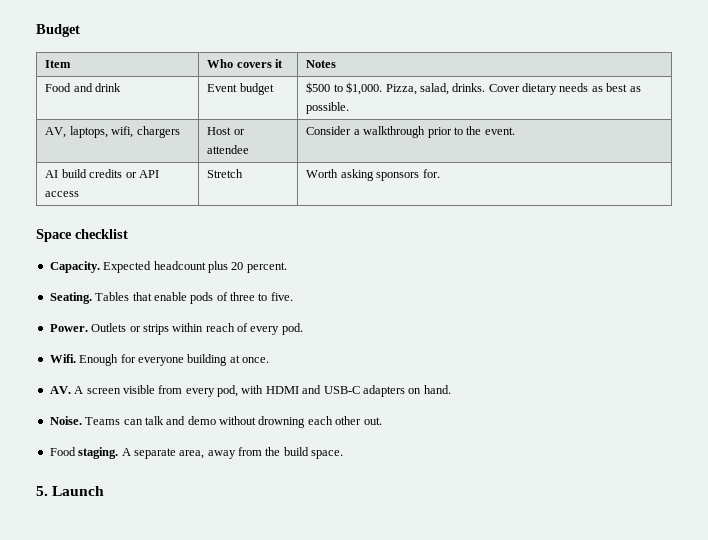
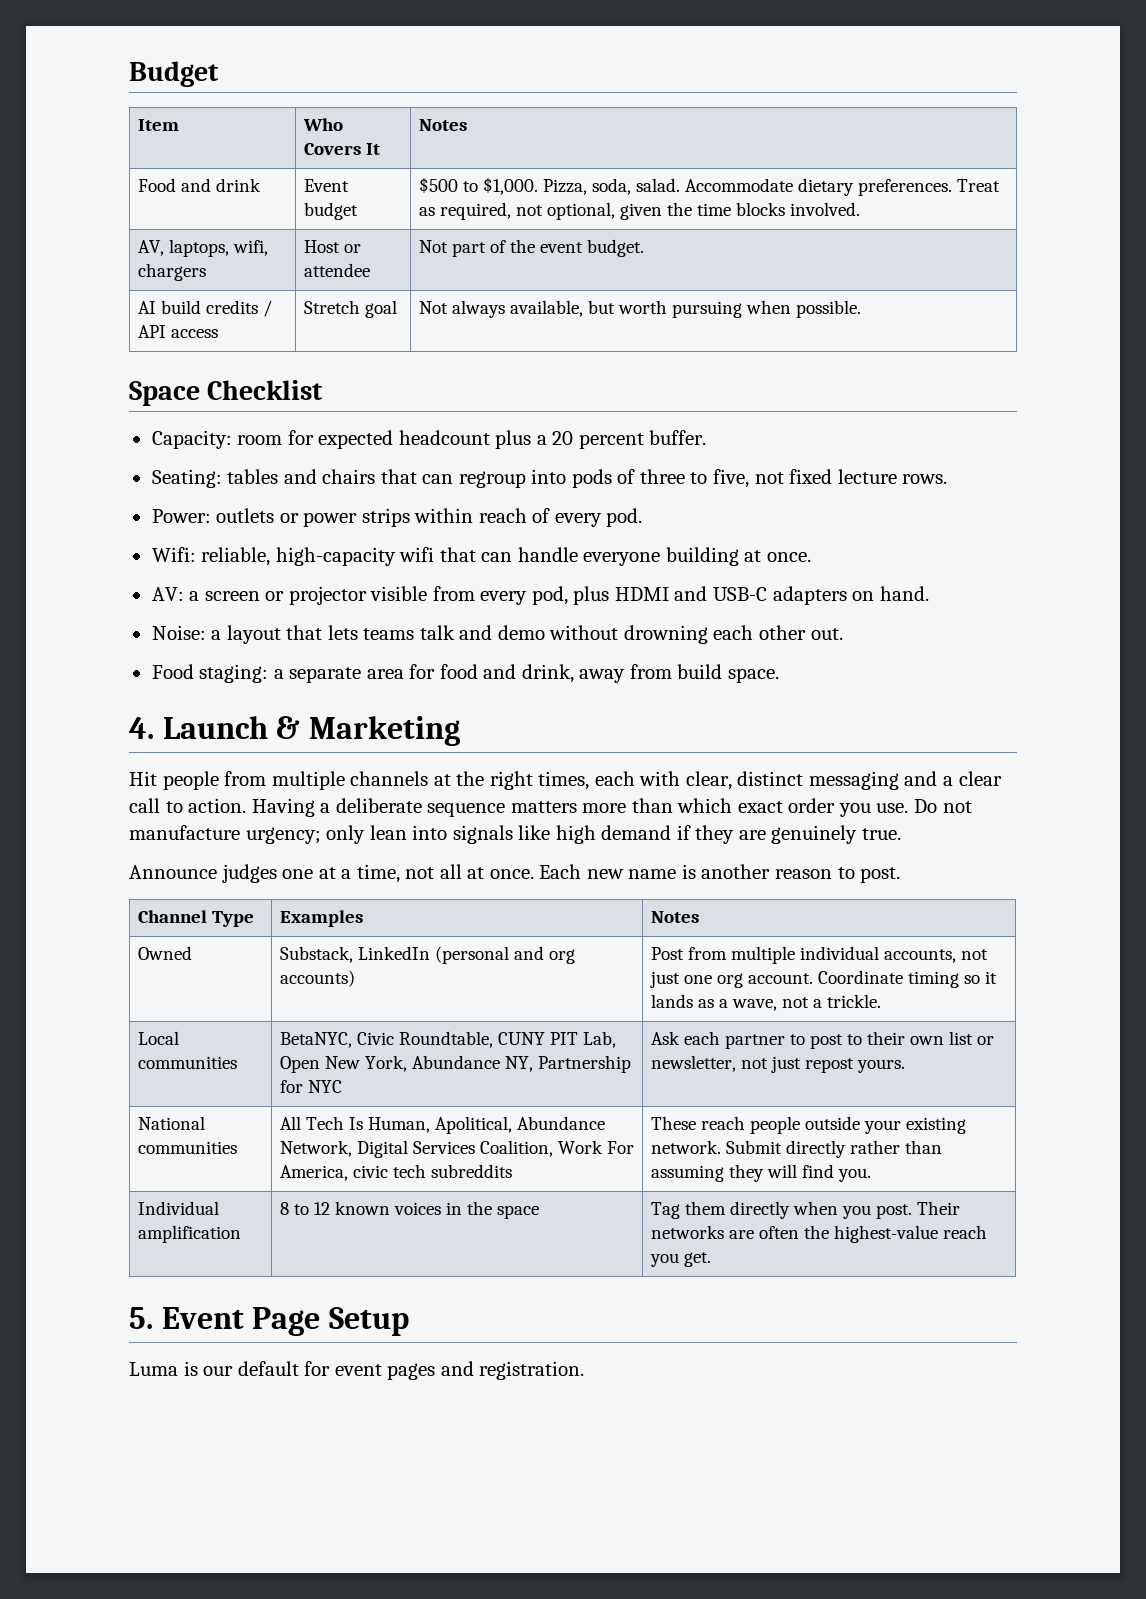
- Item | Who covers it | Notes
+ Item | Who Covers It | Notes
- Food and drink | Event budget | $500 to $1,000. Pizza, salad, drinks. Cover dietary needs as best as possible.
+ Food and drink | Event budget | $500 to $1,000. Pizza, soda, salad. Accommodate dietary preferences. Treat as required, not optional, given the time blocks involved.
- AV, laptops, wifi, chargers | Host or attendee | Consider a walkthrough prior to the event.
+ AV, laptops, wifi, chargers | Host or attendee | Not part of the event budget.
- AI build credits or API access | Stretch | Worth asking sponsors for.
- Space checklist
- Capacity. Expected headcount plus 20 percent.
- Seating. Tables that enable pods of three to five.
- Power. Outlets or strips within reach of every pod.
+ AI build credits / API access | Stretch goal | Not always available, but worth pursuing when possible.
+ Space Checklist
+ Capacity: room for expected headcount plus a 20 percent buffer.
+ Seating: tables and chairs that can regroup into pods of three to five, not fixed lecture rows.
+ Power: outlets or power strips within reach of every pod.
- Wifi. Enough for everyone building at once.
+ Wifi: reliable, high-capacity wifi that can handle everyone building at once.
- AV. A screen visible from every pod, with HDMI and USB-C adapters on hand.
+ AV: a screen or projector visible from every pod, plus HDMI and USB-C adapters on hand.
- Noise. Teams can talk and demo without drowning each other out.
+ Noise: a layout that lets teams talk and demo without drowning each other out.
- Food staging. A separate area, away from the build space.
+ Food staging: a separate area for food and drink, away from build space.
- 5. Launch
+ 4. Launch & Marketing
+ Hit people from multiple channels at the right times, each with clear, distinct messaging and a clear call to action. Having a deliberate sequence matters more than which exact order you use. Do not manufacture urgency; only lean into signals like high demand if they are genuinely true.
+ Announce judges one at a time, not all at once. Each new name is another reason to post.
+ Channel Type | Examples | Notes
+ Owned | Substack, LinkedIn (personal and org accounts) | Post from multiple individual accounts, not just one org account. Coordinate timing so it lands as a wave, not a trickle.
+ Local communities | BetaNYC, Civic Roundtable, CUNY PIT Lab, Open New York, Abundance NY, Partnership for NYC | Ask each partner to post to their own list or newsletter, not just repost yours.
+ National communities | All Tech Is Human, Apolitical, Abundance Network, Digital Services Coalition, Work For America, civic tech subreddits | These reach people outside your existing network. Submit directly rather than assuming they will find you.
+ Individual amplification | 8 to 12 known voices in the space | Tag them directly when you post. Their networks are often the highest-value reach you get.
+ 5. Event Page Setup
+ Luma is our default for event pages and registration.

